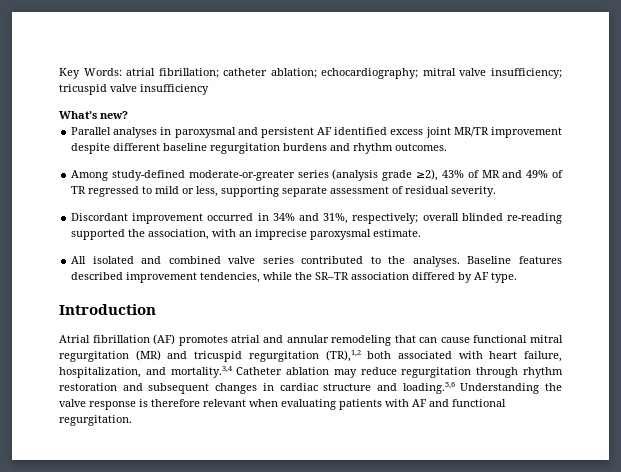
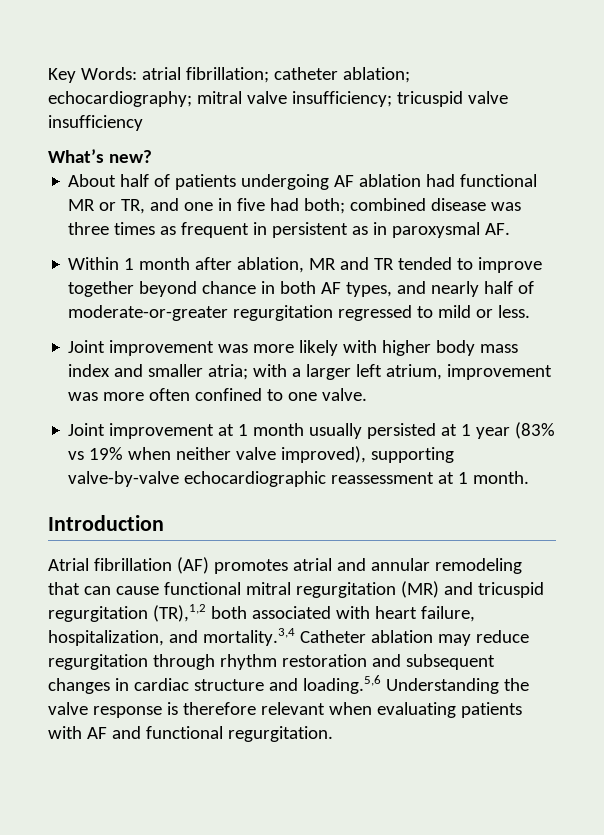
- Parallel analyses in paroxysmal and persistent AF identified excess joint MR/TR improvement despite different baseline regurgitation burdens and rhythm outcomes.
- Among study-defined moderate-or-greater series (analysis grade ≥2), 43% of MR and 49% of TR regressed to mild or less, supporting separate assessment of residual severity.
- Discordant improvement occurred in 34% and 31%, respectively; overall blinded re-reading supported the association, with an imprecise paroxysmal estimate.
- All isolated and combined valve series contributed to the analyses. Baseline features described improvement tendencies, while the SR–TR association differed by AF type.
+ About half of patients undergoing AF ablation had functional MR or TR, and one in five had both; combined disease was three times as frequent in persistent as in paroxysmal AF.
+ Within 1 month after ablation, MR and TR tended to improve together beyond chance in both AF types, and nearly half of moderate-or-greater regurgitation regressed to mild or less.
+ Joint improvement was more likely with higher body mass index and smaller atria; with a larger left atrium, improvement was more often confined to one valve.
+ Joint improvement at 1 month usually persisted at 1 year (83% vs 19% when neither valve improved), supporting valve-by-valve echocardiographic reassessment at 1 month.

